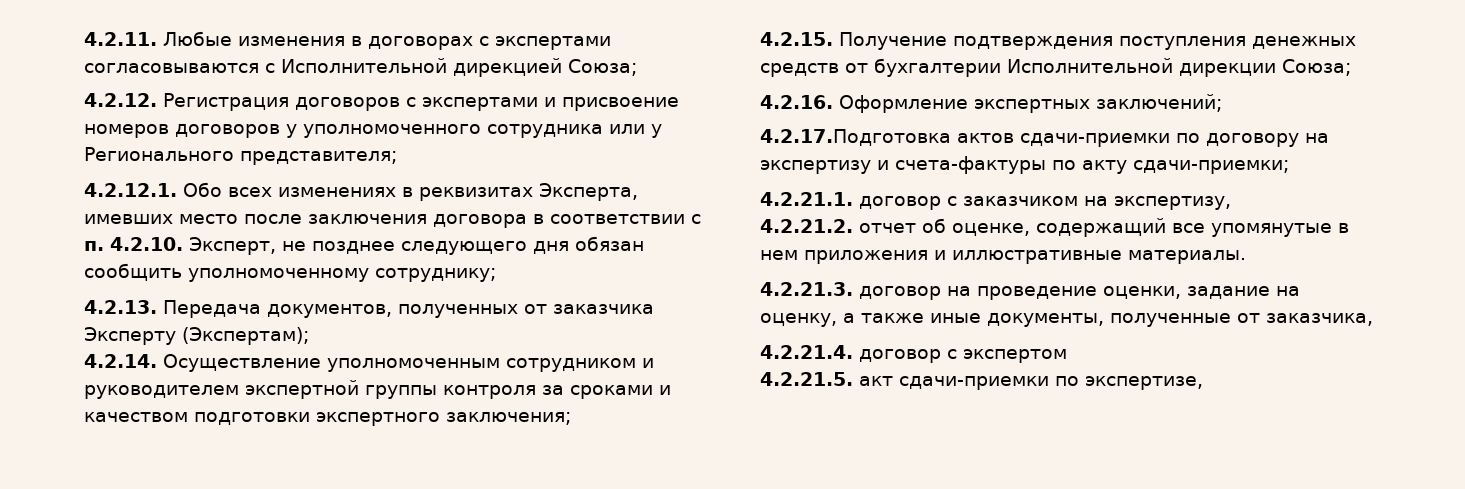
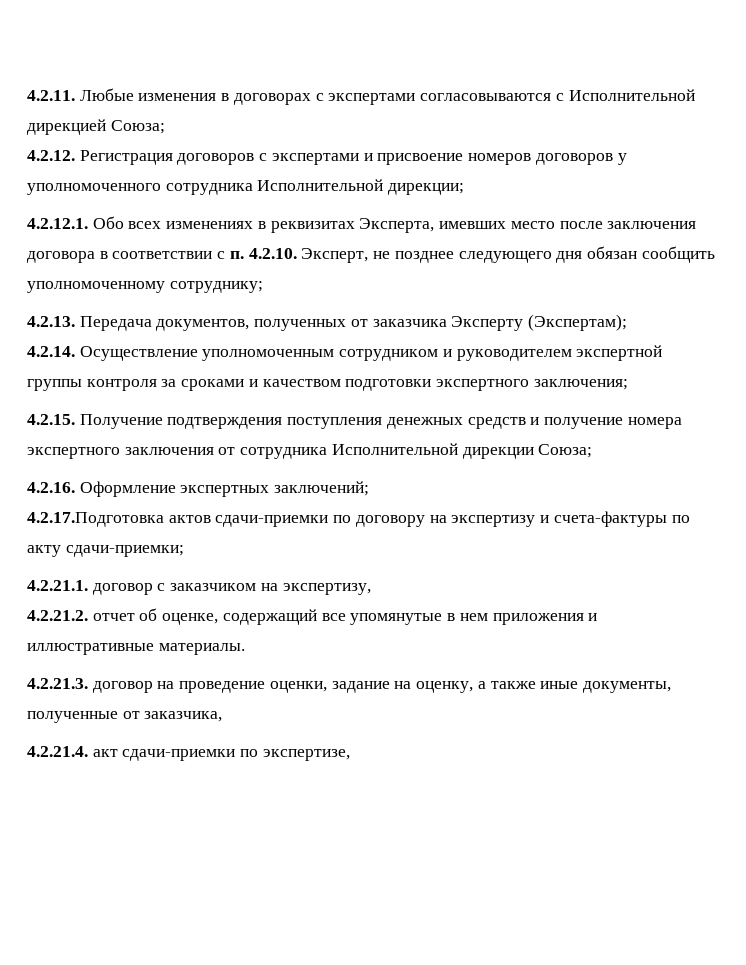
- 4.2.12. Регистрация договоров с экспертами и присвоение номеров договоров у уполномоченного сотрудника или у Регионального представителя;
+ 4.2.12. Регистрация договоров с экспертами и присвоение номеров договоров у уполномоченного сотрудника Исполнительной дирекции;
- 4.2.15. Получение подтверждения поступления денежных средств от бухгалтерии Исполнительной дирекции Союза;
+ 4.2.15. Получение подтверждения поступления денежных средств и получение номера экспертного заключения от сотрудника Исполнительной дирекции Союза;
- 4.2.21.4. договор с экспертом
- 4.2.21.5. акт сдачи-приемки по экспертизе,
+ 4.2.21.4. акт сдачи-приемки по экспертизе,

